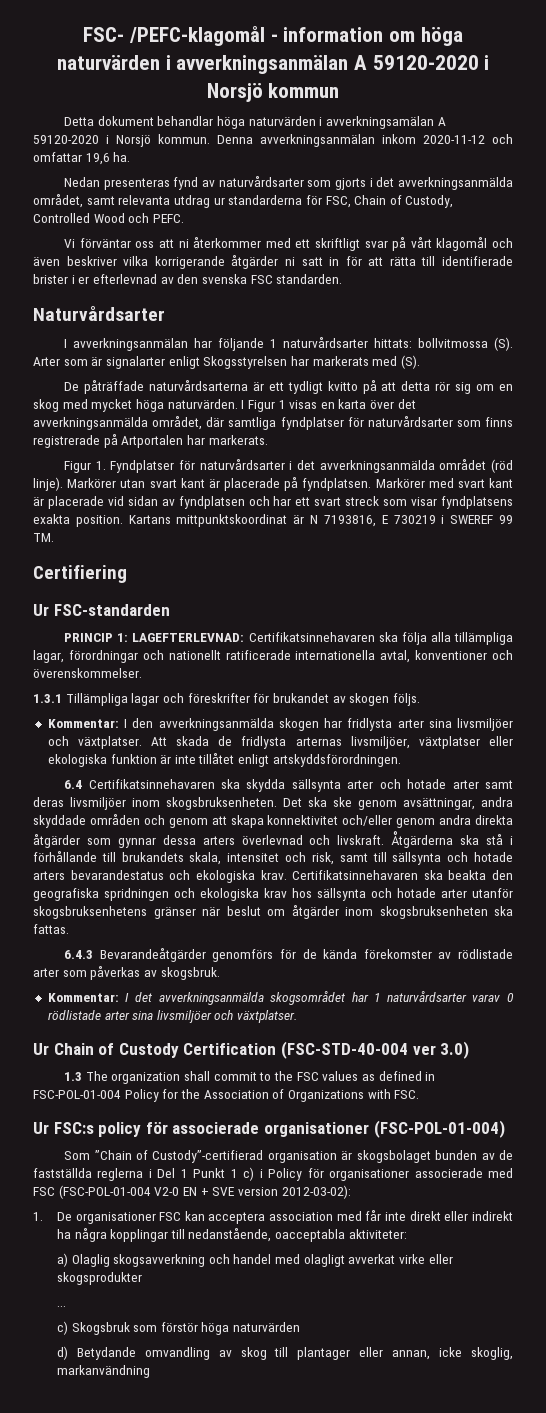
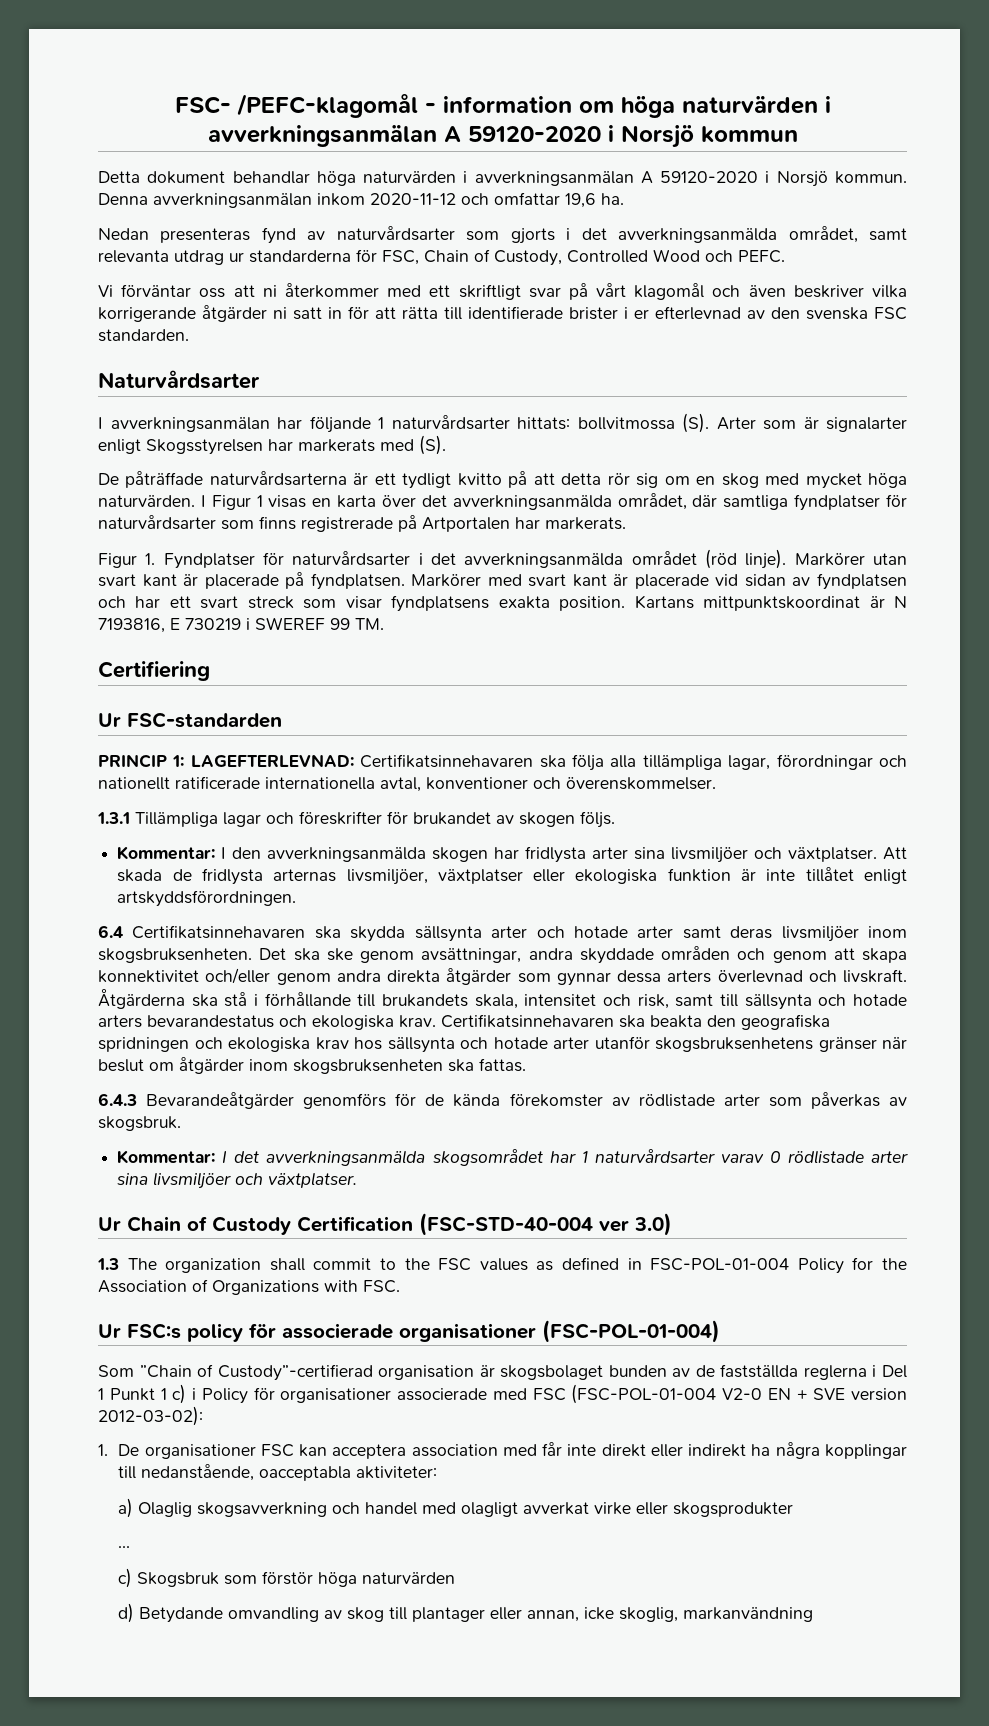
- Detta dokument behandlar höga naturvärden i avverkningsamälan A 59120-2020 i Norsjö kommun.
+ Detta dokument behandlar höga naturvärden i avverkningsanmälan A 59120-2020 i Norsjö kommun.

